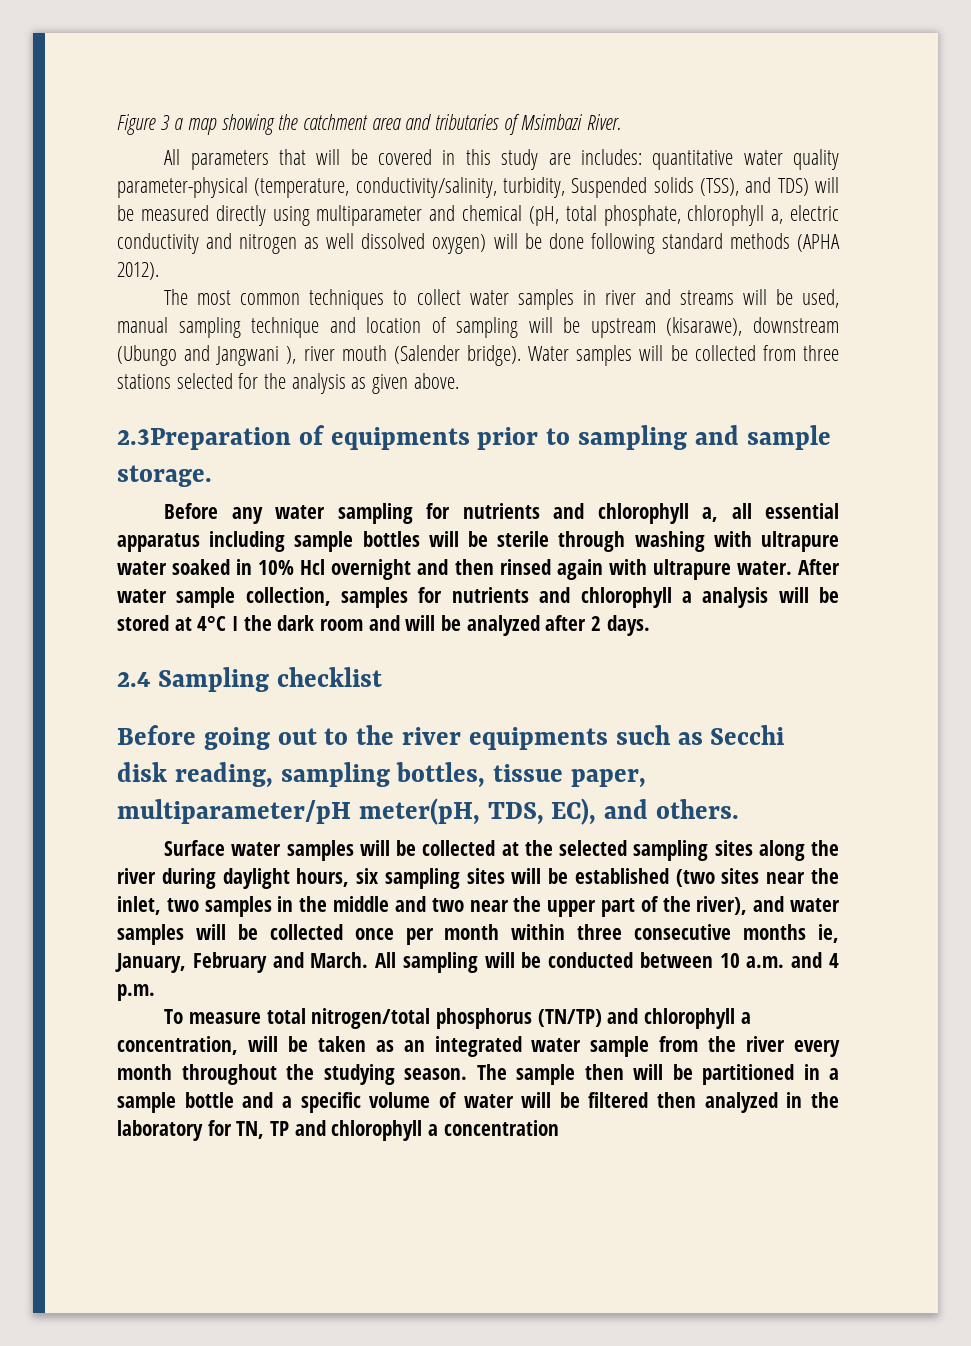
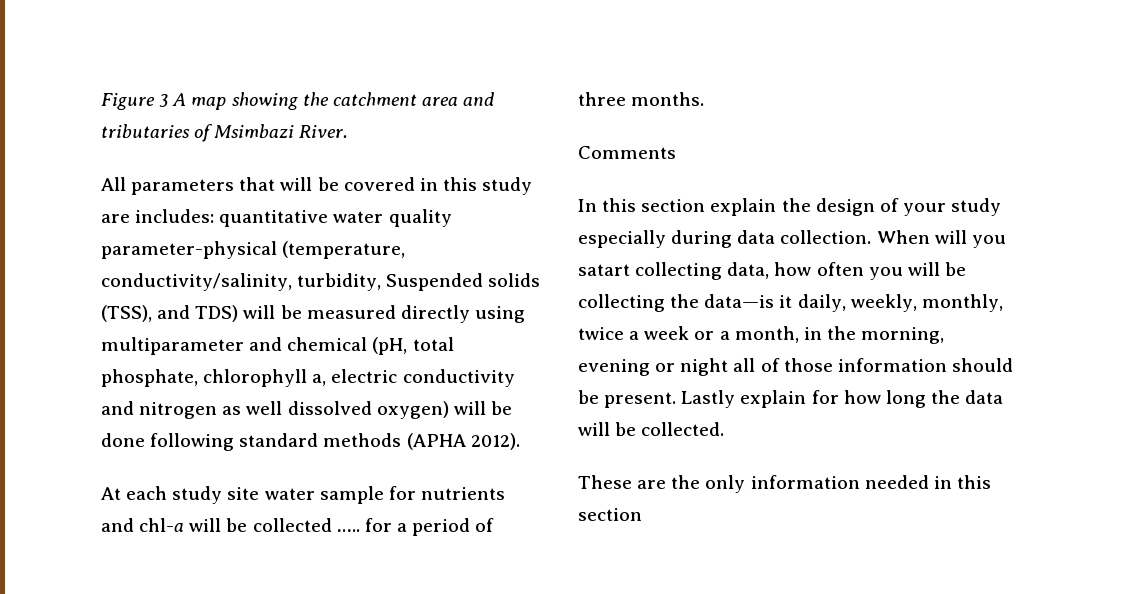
- Figure 3 a map showing the catchment area and tributaries of Msimbazi River.
+ Figure 3 A map showing the catchment area and tributaries of Msimbazi River.
- The most common techniques to collect water samples in river and streams will be used, manual sampling technique and location of sampling will be upstream (kisarawe), downstream (Ubungo and Jangwani ), river mouth (Salender bridge). Water samples will be collected from three stations selected for the analysis as given above.
- 2.3Preparation of equipments prior to sampling and sample storage.
- Before any water sampling for nutrients and chlorophyll a, all essential apparatus including sample bottles will be sterile through washing with ultrapure water soaked in 10% Hcl overnight and then rinsed again with ultrapure water. After water sample collection, samples for nutrients and chlorophyll a analysis will be stored at 4°C I the dark room and will be analyzed after 2 days.
- 2.4 Sampling checklist
- Before going out to the river equipments such as Secchi disk reading, sampling bottles, tissue paper, multiparameter/pH meter(pH, TDS, EC), and others.
- Surface water samples will be collected at the selected sampling sites along the river during daylight hours, six sampling sites will be established (two sites near the inlet, two samples in the middle and two near the upper part of the river), and water samples will be collected once per month within three consecutive months ie, January, February and March. All sampling will be conducted between 10 a.m. and 4 p.m.
- To measure total nitrogen/total phosphorus (TN/TP) and chlorophyll a concentration, will be taken as an integrated water sample from the river every month throughout the studying season. The sample then will be partitioned in a sample bottle and a specific volume of water will be filtered then analyzed in the laboratory for TN, TP and chlorophyll a concentration
+ At each study site water sample for nutrients and chl-a will be collected ….. for a period of three months.
+ Comments
+ In this section explain the design of your study especially during data collection. When will you satart collecting data, how often you will be collecting the data—is it daily, weekly, monthly, twice a week or a month, in the morning, evening or night all of those information should be present. Lastly explain for how long the data will be collected.
+ These are the only information needed in this section

